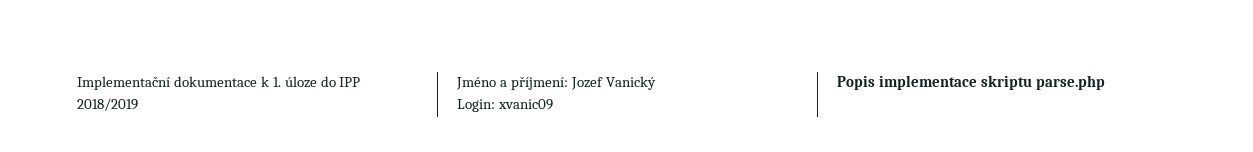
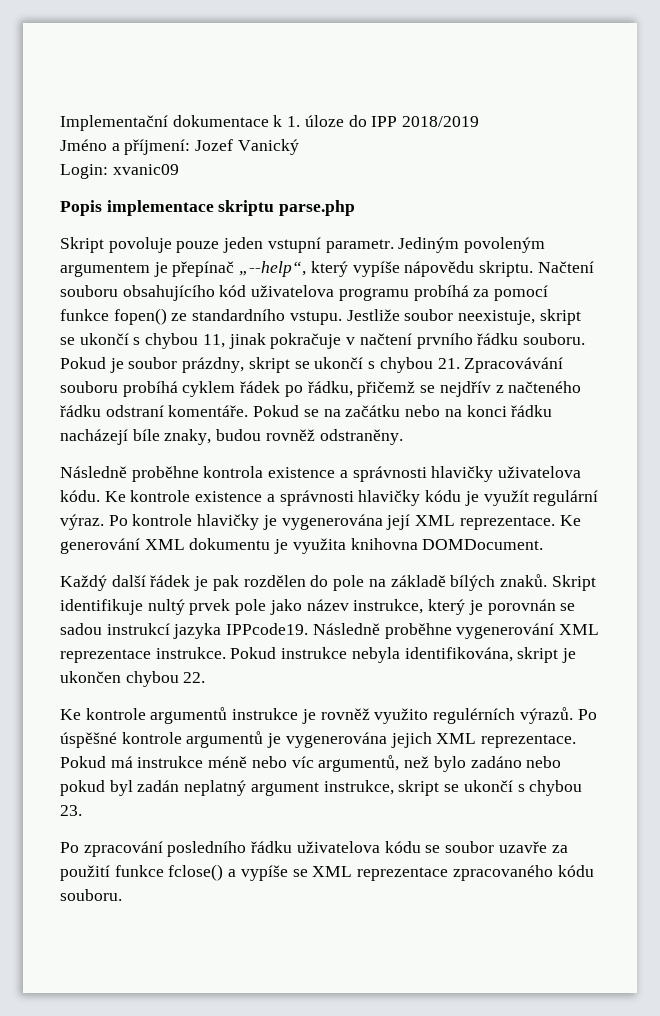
+ Skript povoluje pouze jeden vstupní parametr. Jediným povoleným argumentem je přepínač „--help“, který vypíše nápovědu skriptu. Načtení souboru obsahujícího kód uživatelova programu probíhá za pomocí funkce fopen() ze standardního vstupu. Jestliže soubor neexistuje, skript se ukončí s chybou 11, jinak pokračuje v načtení prvního řádku souboru. Pokud je soubor prázdny, skript se ukončí s chybou 21. Zpracovávání souboru probíhá cyklem řádek po řádku, přičemž se nejdřív z načteného řádku odstraní komentáře. Pokud se na začátku nebo na konci řádku nacházejí bíle znaky, budou rovněž odstraněny.
+ Následně proběhne kontrola existence a správnosti hlavičky uživatelova kódu. Ke kontrole existence a správnosti hlavičky kódu je využít regulární výraz. Po kontrole hlavičky je vygenerována její XML reprezentace. Ke generování XML dokumentu je využita knihovna DOMDocument.
+ Každý další řádek je pak rozdělen do pole na základě bílých znaků. Skript identifikuje nultý prvek pole jako název instrukce, který je porovnán se sadou instrukcí jazyka IPPcode19. Následně proběhne vygenerování XML reprezentace instrukce. Pokud instrukce nebyla identifikována, skript je ukončen chybou 22.
+ Ke kontrole argumentů instrukce je rovněž využito regulérních výrazů. Po úspěšné kontrole argumentů je vygenerována jejich XML reprezentace. Pokud má instrukce méně nebo víc argumentů, než bylo zadáno nebo pokud byl zadán neplatný argument instrukce, skript se ukončí s chybou 23.
+ Po zpracování posledního řádku uživatelova kódu se soubor uzavře za použití funkce fclose() a vypíše se XML reprezentace zpracovaného kódu souboru.

